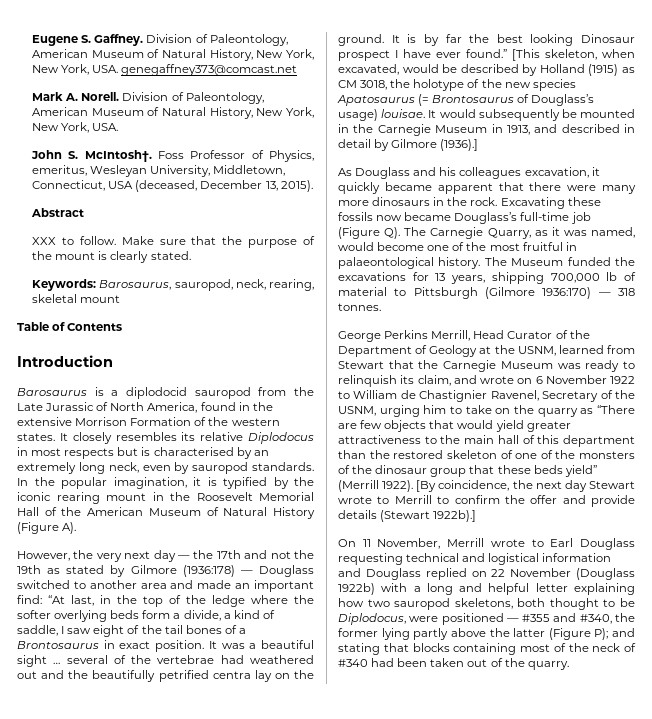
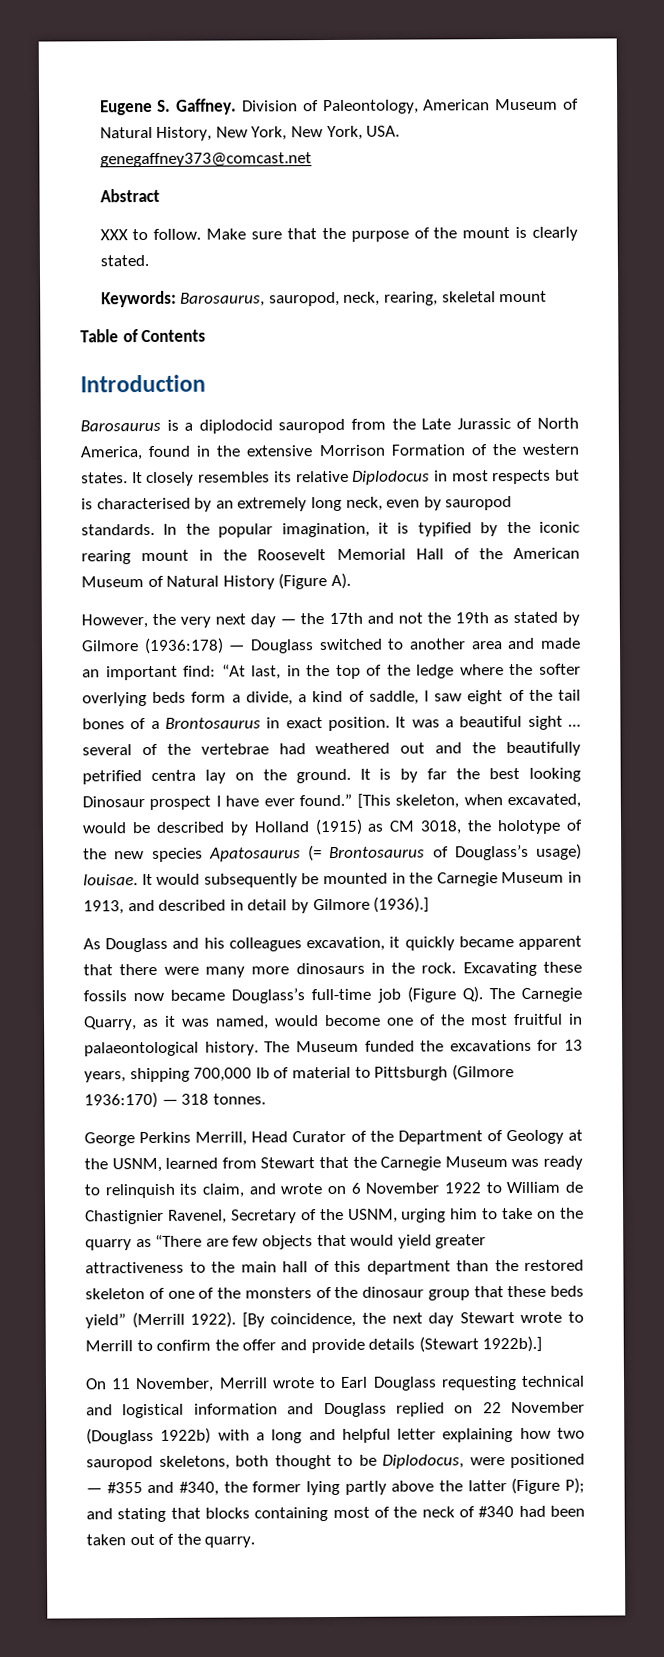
- Mark A. Norell. Division of Paleontology, American Museum of Natural History, New York, New York, USA.
- John S. McIntosh†. Foss Professor of Physics, emeritus, Wesleyan University, Middletown, Connecticut, USA (deceased, December 13, 2015).

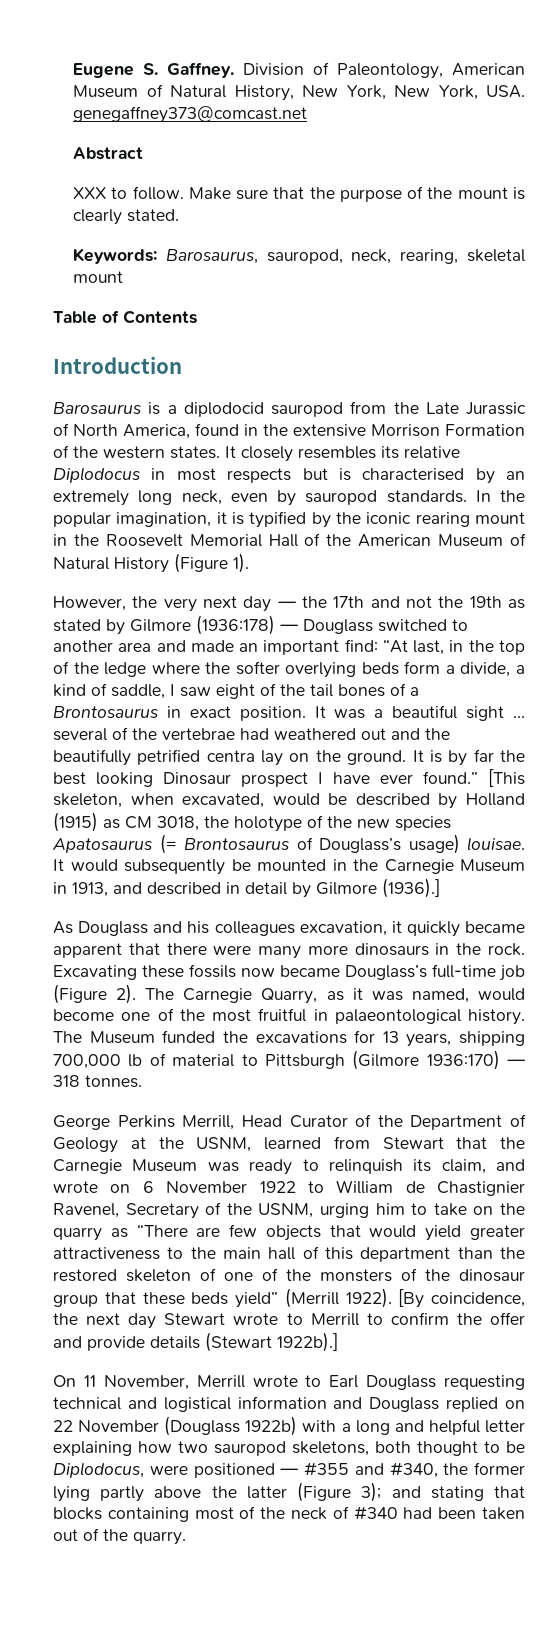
- In the popular imagination, it is typified by the iconic rearing mount in the Roosevelt Memorial Hall of the American Museum of Natural History (Figure A).
+ In the popular imagination, it is typified by the iconic rearing mount in the Roosevelt Memorial Hall of the American Museum of Natural History (Figure 1).
- Excavating these fossils now became Douglass’s full-time job (Figure Q). The Carnegie Quarry, as it was named, would become one of the most fruitful in palaeontological history.
+ Excavating these fossils now became Douglass’s full-time job (Figure 2). The Carnegie Quarry, as it was named, would become one of the most fruitful in palaeontological history.
- On 11 November, Merrill wrote to Earl Douglass requesting technical and logistical information and Douglass replied on 22 November (Douglass 1922b) with a long and helpful letter explaining how two sauropod skeletons, both thought to be Diplodocus, were positioned — #355 and #340, the former lying partly above the latter (Figure P);
+ On 11 November, Merrill wrote to Earl Douglass requesting technical and logistical information and Douglass replied on 22 November (Douglass 1922b) with a long and helpful letter explaining how two sauropod skeletons, both thought to be Diplodocus, were positioned — #355 and #340, the former lying partly above the latter (Figure 3);

